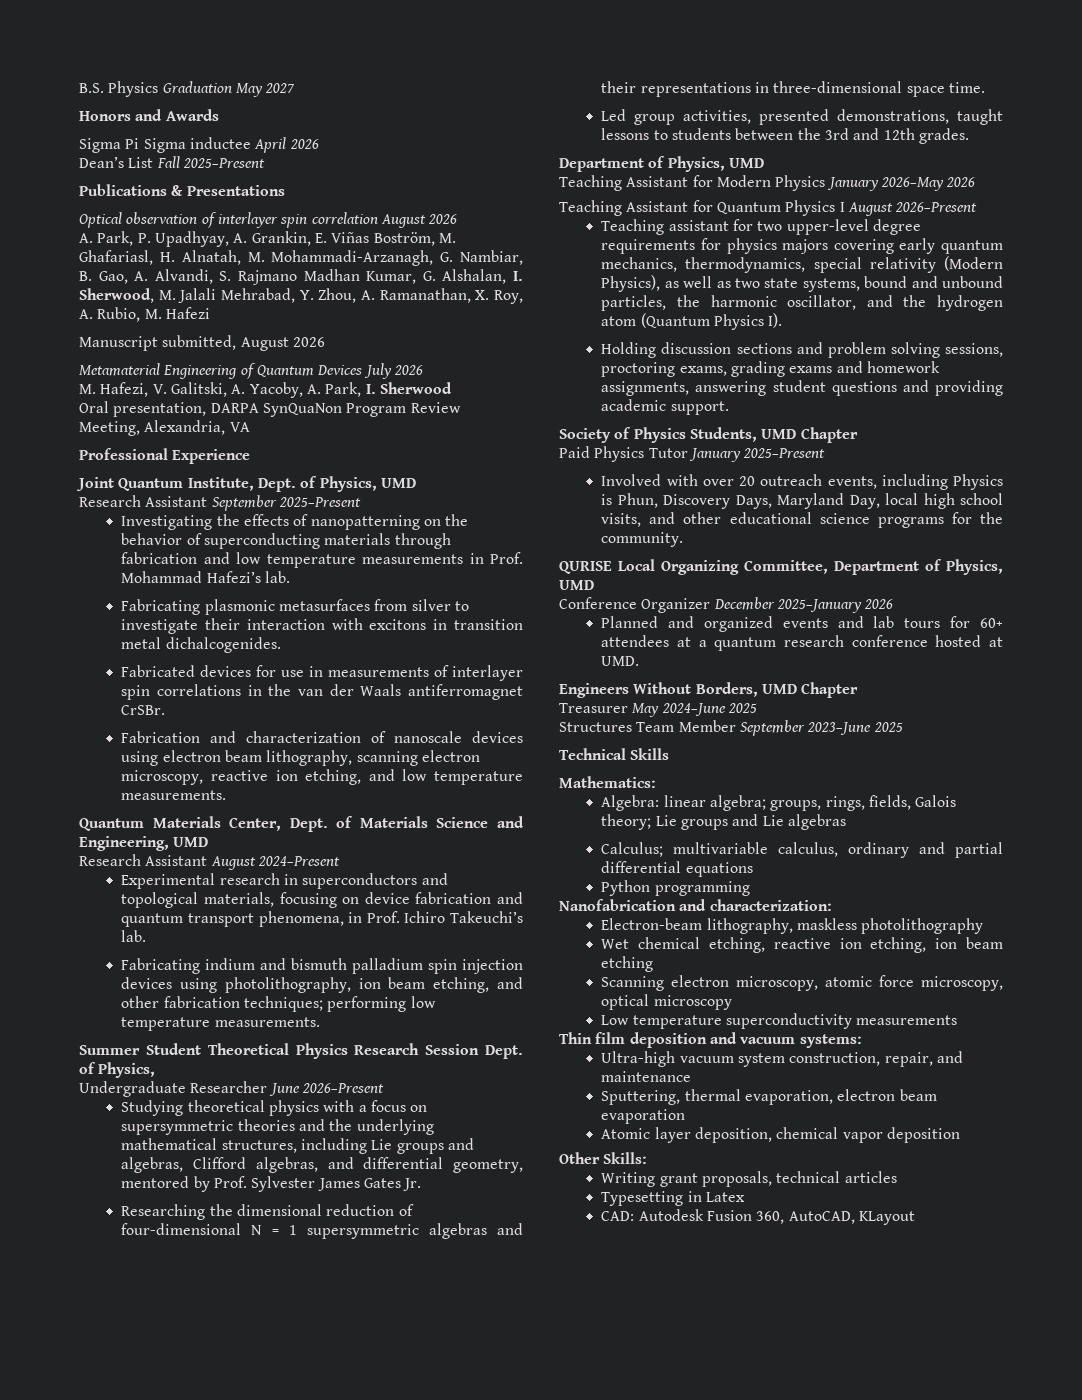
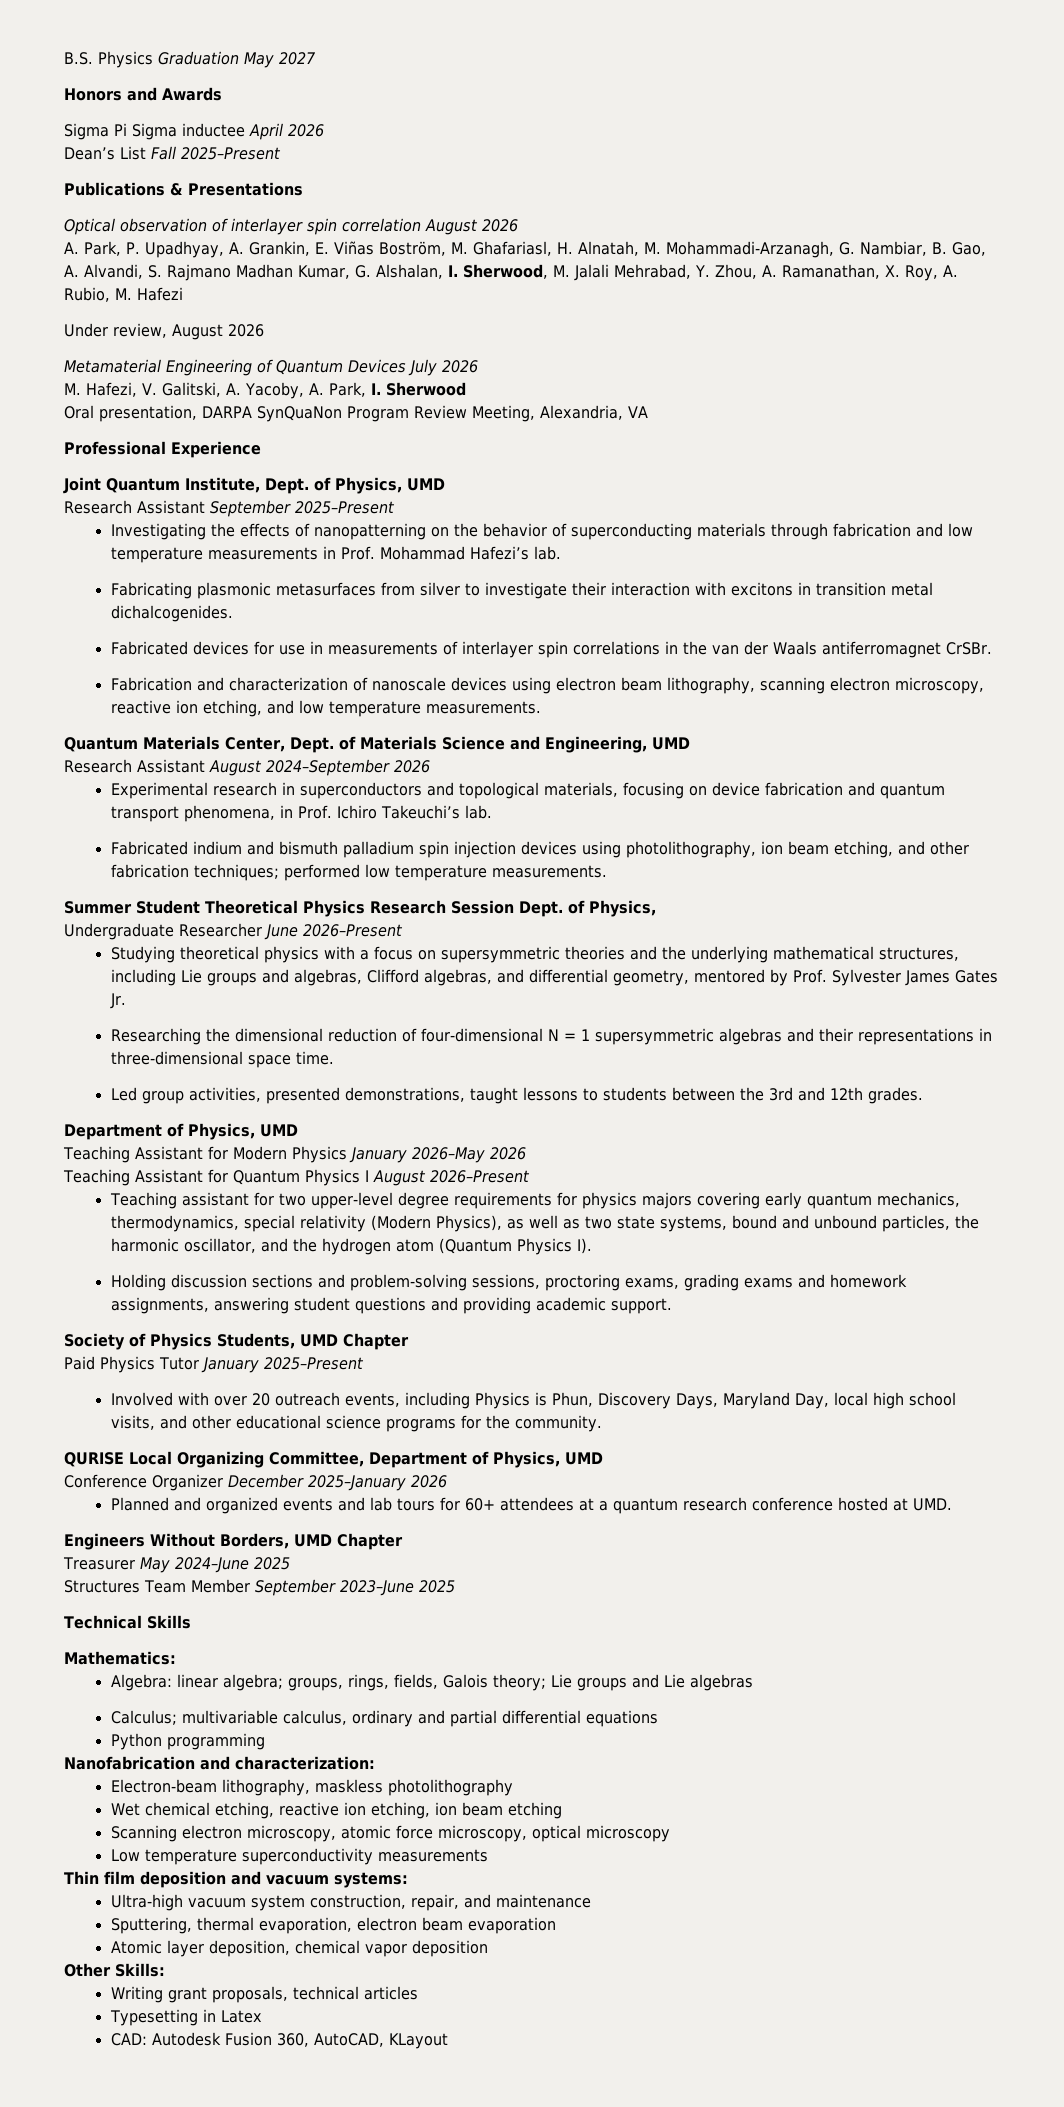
- Manuscript submitted, August 2026
+ Under review, August 2026
- Research Assistant August 2024–Present
+ Research Assistant August 2024–September 2026
- Fabricating indium and bismuth palladium spin injection devices using photolithography, ion beam etching, and other fabrication techniques; performing low temperature measurements.
+ Fabricated indium and bismuth palladium spin injection devices using photolithography, ion beam etching, and other fabrication techniques; performed low temperature measurements.
- Holding discussion sections and problem solving sessions, proctoring exams, grading exams and homework assignments, answering student questions and providing academic support.
+ Holding discussion sections and problem-solving sessions, proctoring exams, grading exams and homework assignments, answering student questions and providing academic support.

